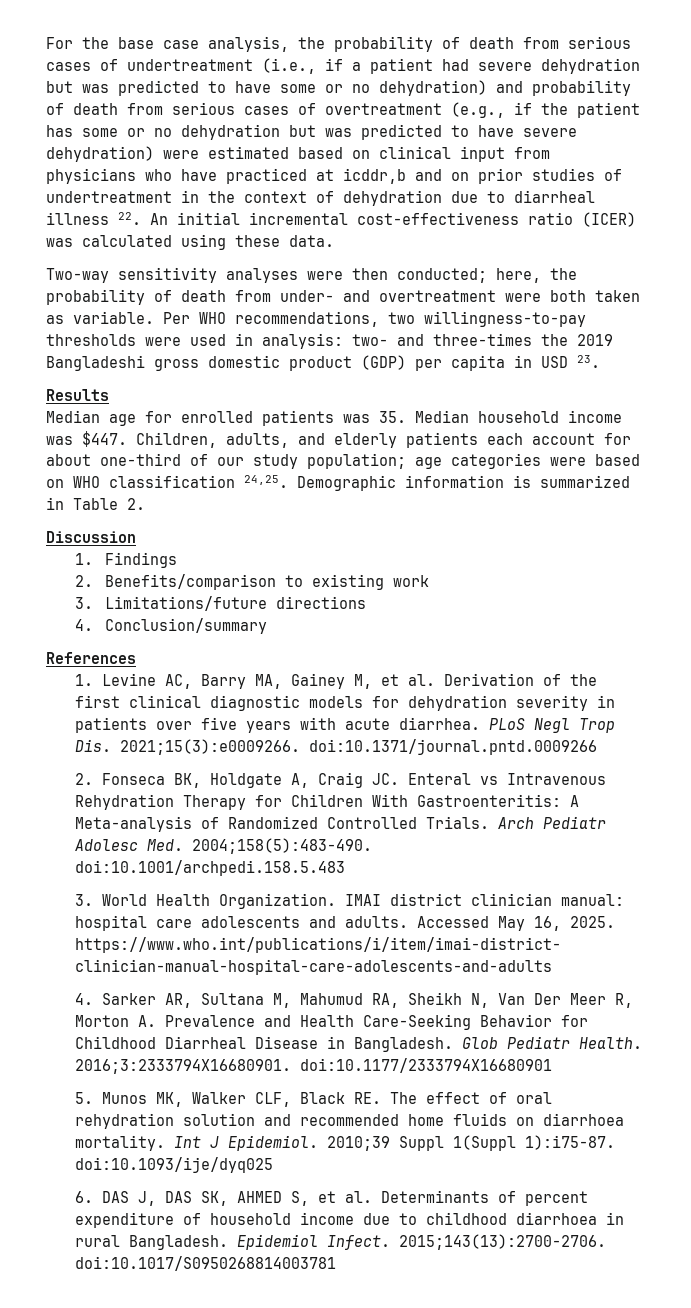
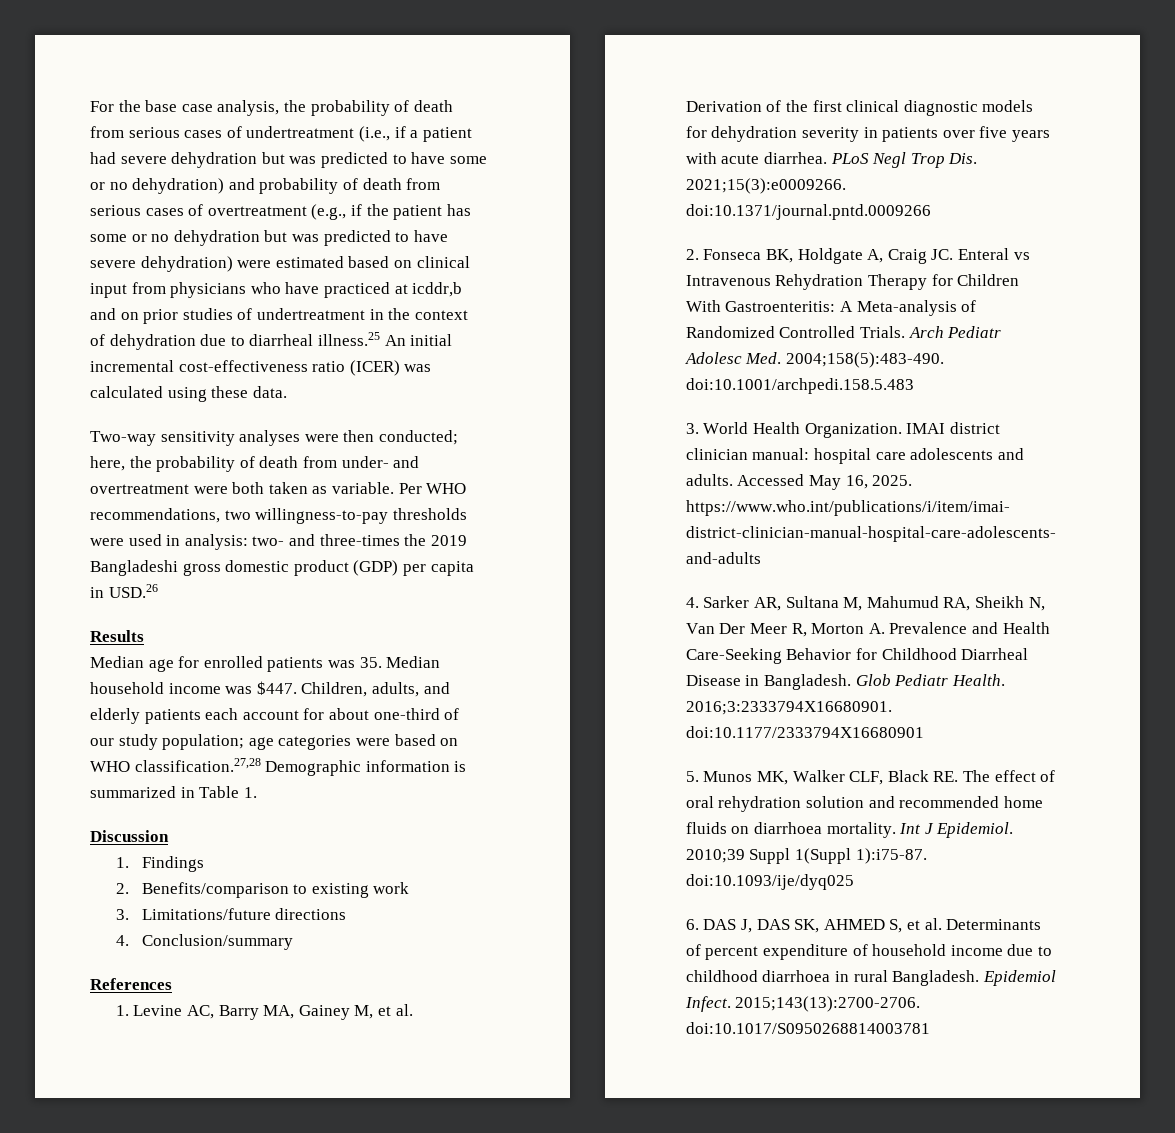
- For the base case analysis, the probability of death from serious cases of undertreatment (i.e., if a patient had severe dehydration but was predicted to have some or no dehydration) and probability of death from serious cases of overtreatment (e.g., if the patient has some or no dehydration but was predicted to have severe dehydration) were estimated based on clinical input from physicians who have practiced at icddr,b and on prior studies of undertreatment in the context of dehydration due to diarrheal illness 22. An initial incremental cost-effectiveness ratio (ICER) was calculated using these data.
+ For the base case analysis, the probability of death from serious cases of undertreatment (i.e., if a patient had severe dehydration but was predicted to have some or no dehydration) and probability of death from serious cases of overtreatment (e.g., if the patient has some or no dehydration but was predicted to have severe dehydration) were estimated based on clinical input from physicians who have practiced at icddr,b and on prior studies of undertreatment in the context of dehydration due to diarrheal illness.25 An initial incremental cost-effectiveness ratio (ICER) was calculated using these data.
- Per WHO recommendations, two willingness-to-pay thresholds were used in analysis: two- and three-times the 2019 Bangladeshi gross domestic product (GDP) per capita in USD 23.
+ Per WHO recommendations, two willingness-to-pay thresholds were used in analysis: two- and three-times the 2019 Bangladeshi gross domestic product (GDP) per capita in USD.26
- Children, adults, and elderly patients each account for about one-third of our study population; age categories were based on WHO classification 24,25. Demographic information is summarized in Table 2.
+ Children, adults, and elderly patients each account for about one-third of our study population; age categories were based on WHO classification.27,28 Demographic information is summarized in Table 1.

